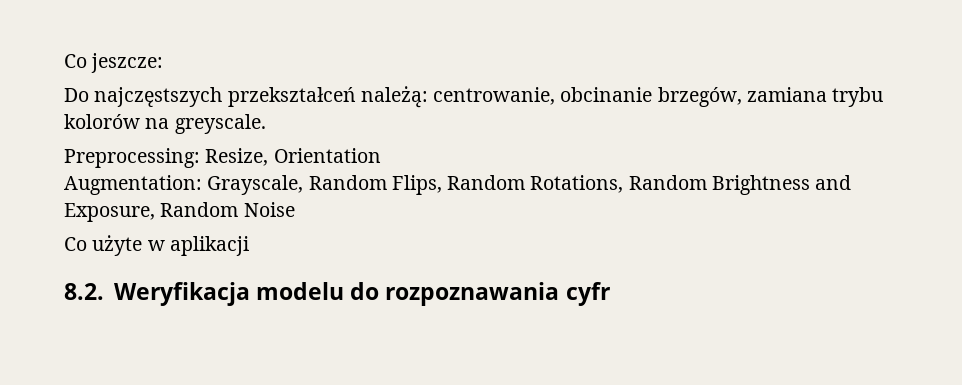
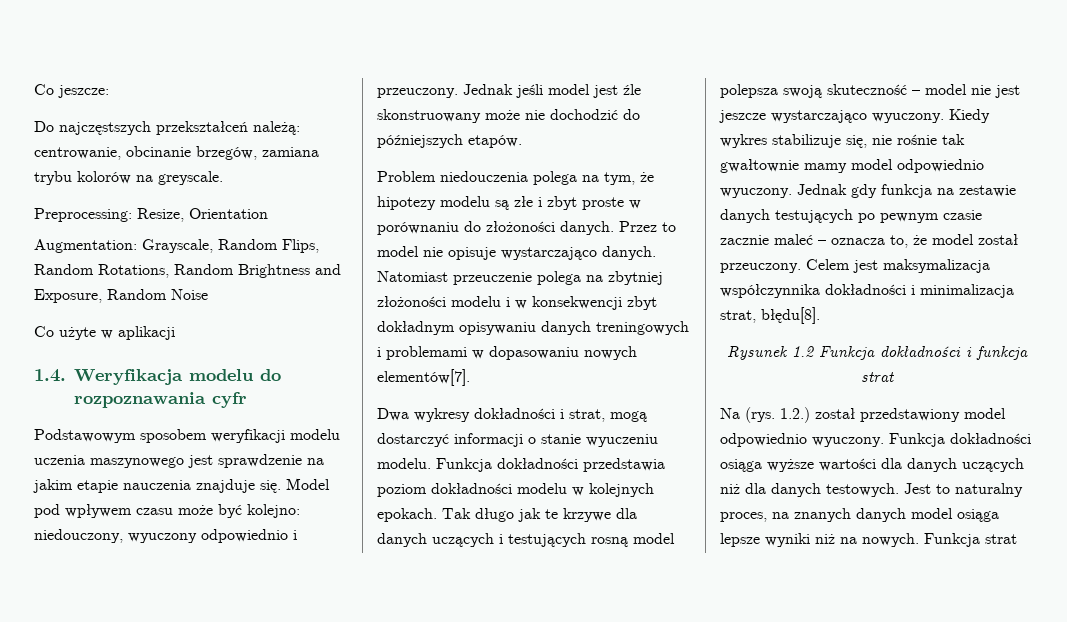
- 8.2. Weryfikacja modelu do rozpoznawania cyfr
+ 1.4. Weryfikacja modelu do rozpoznawania cyfr
+ Podstawowym sposobem weryfikacji modelu uczenia maszynowego jest sprawdzenie na jakim etapie nauczenia znajduje się. Model pod wpływem czasu może być kolejno: niedouczony, wyuczony odpowiednio i przeuczony. Jednak jeśli model jest źle skonstruowany może nie dochodzić do późniejszych etapów.
+ Problem niedouczenia polega na tym, że hipotezy modelu są złe i zbyt proste w porównaniu do złożoności danych. Przez to model nie opisuje wystarczająco danych. Natomiast przeuczenie polega na zbytniej złożoności modelu i w konsekwencji zbyt dokładnym opisywaniu danych treningowych i problemami w dopasowaniu nowych elementów[7].
+ Dwa wykresy dokładności i strat, mogą dostarczyć informacji o stanie wyuczeniu modelu. Funkcja dokładności przedstawia poziom dokładności modelu w kolejnych epokach. Tak długo jak te krzywe dla danych uczących i testujących rosną model polepsza swoją skuteczność – model nie jest jeszcze wystarczająco wyuczony. Kiedy wykres stabilizuje się, nie rośnie tak gwałtownie mamy model odpowiednio wyuczony. Jednak gdy funkcja na zestawie danych testujących po pewnym czasie zacznie maleć – oznacza to, że model został przeuczony. Celem jest maksymalizacja współczynnika dokładności i minimalizacja strat, błędu[8].
+ Rysunek 1.2 Funkcja dokładności i funkcja strat
+ Na (rys. 1.2.) został przedstawiony model odpowiednio wyuczony. Funkcja dokładności osiąga wyższe wartości dla danych uczących niż dla danych testowych. Jest to naturalny proces, na znanych danych model osiąga lepsze wyniki niż na nowych. Funkcja strat

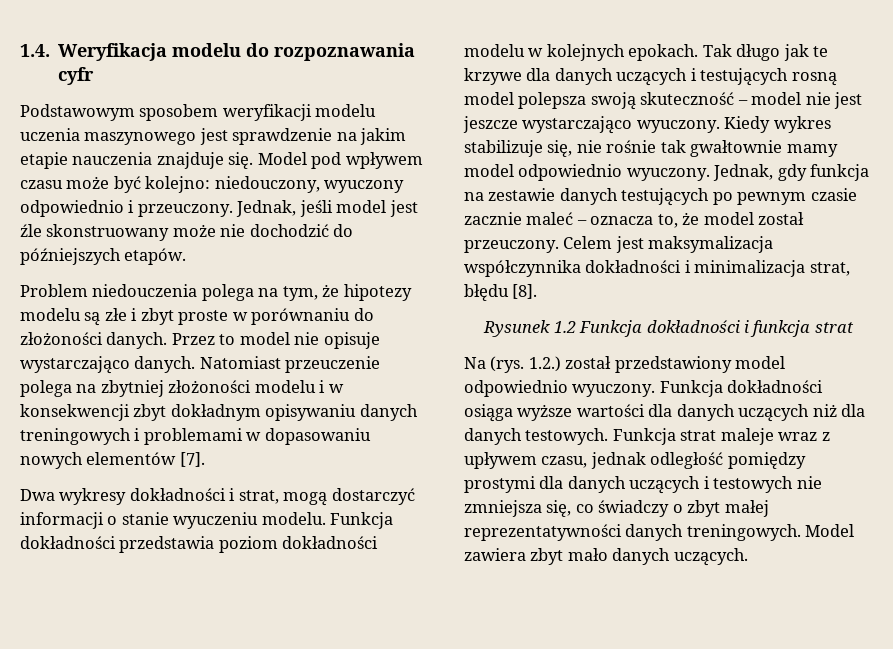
- Co jeszcze:
- Do najczęstszych przekształceń należą: centrowanie, obcinanie brzegów, zamiana trybu kolorów na greyscale.
- Preprocessing: Resize, Orientation
- Augmentation: Grayscale, Random Flips, Random Rotations, Random Brightness and Exposure, Random Noise
- Co użyte w aplikacji
- Jednak jeśli model jest źle skonstruowany może nie dochodzić do późniejszych etapów.
+ Jednak, jeśli model jest źle skonstruowany może nie dochodzić do późniejszych etapów.
- Natomiast przeuczenie polega na zbytniej złożoności modelu i w konsekwencji zbyt dokładnym opisywaniu danych treningowych i problemami w dopasowaniu nowych elementów[7].
+ Natomiast przeuczenie polega na zbytniej złożoności modelu i w konsekwencji zbyt dokładnym opisywaniu danych treningowych i problemami w dopasowaniu nowych elementów [7].
- Jednak gdy funkcja na zestawie danych testujących po pewnym czasie zacznie maleć – oznacza to, że model został przeuczony.
+ Jednak, gdy funkcja na zestawie danych testujących po pewnym czasie zacznie maleć – oznacza to, że model został przeuczony.
- Celem jest maksymalizacja współczynnika dokładności i minimalizacja strat, błędu[8].
+ Celem jest maksymalizacja współczynnika dokładności i minimalizacja strat, błędu [8].
- Jest to naturalny proces, na znanych danych model osiąga lepsze wyniki niż na nowych. Funkcja strat
+ Funkcja strat maleje wraz z upływem czasu, jednak odległość pomiędzy prostymi dla danych uczących i testowych nie zmniejsza się, co świadczy o zbyt małej reprezentatywności danych treningowych. Model zawiera zbyt mało danych uczących.

